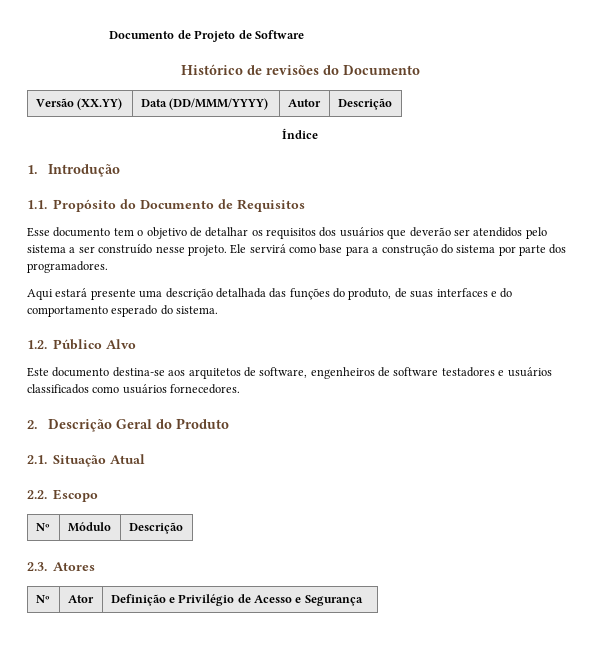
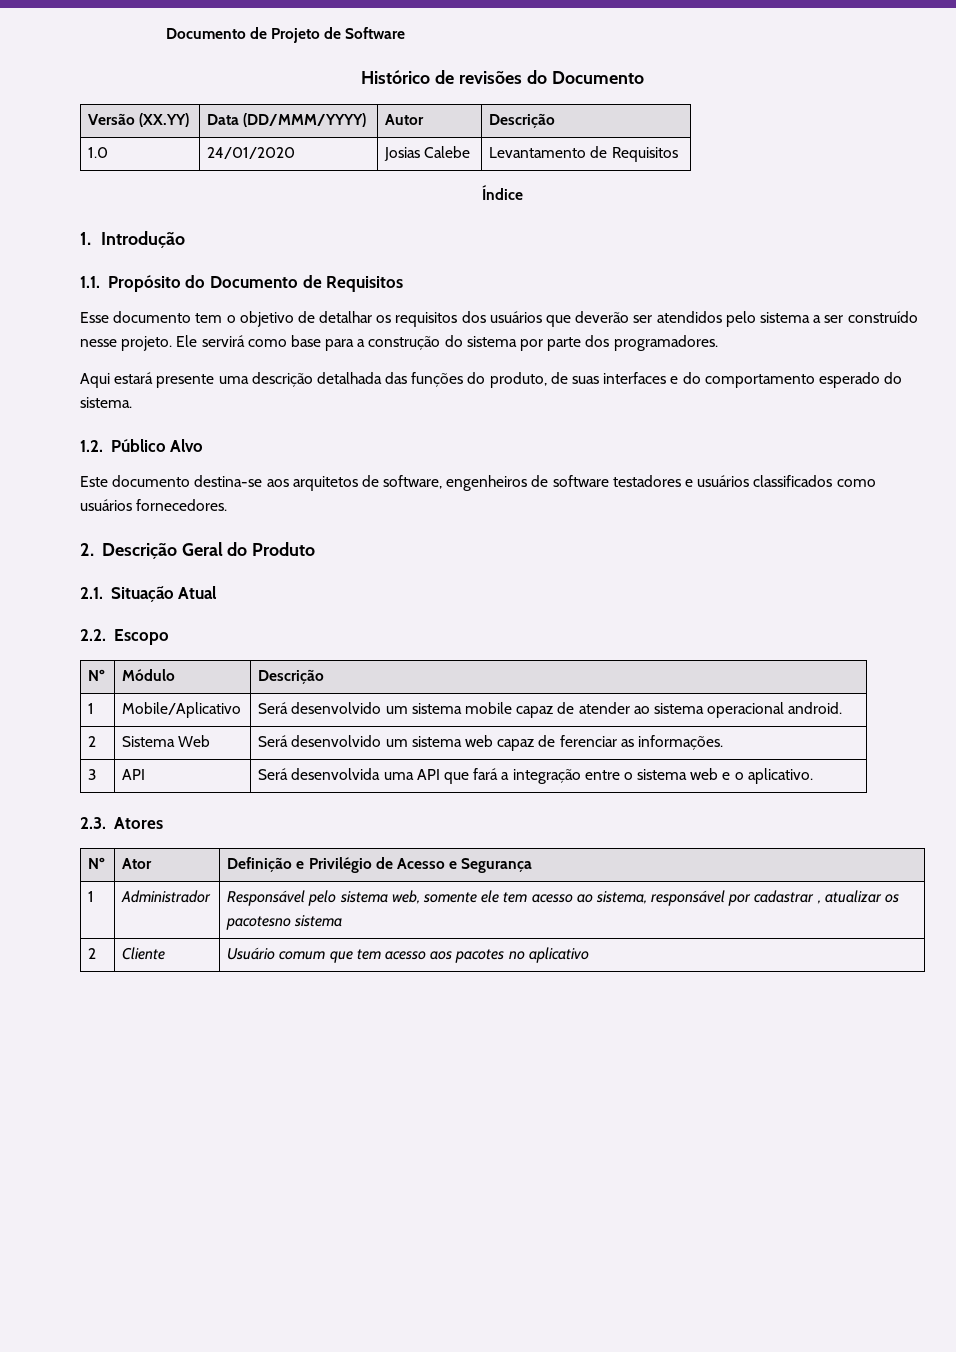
+ 1.0 | 24/01/2020 | Josias Calebe | Levantamento de Requisitos
+ 1 | Mobile/Aplicativo | Será desenvolvido um sistema mobile capaz de atender ao sistema operacional android.
+ 2 | Sistema Web | Será desenvolvido um sistema web capaz de ferenciar as informações.
+ 3 | API | Será desenvolvida uma API que fará a integração entre o sistema web e o aplicativo.
+ 1 | Administrador | Responsável pelo sistema web, somente ele tem acesso ao sistema, responsável por cadastrar , atualizar os pacotesno sistema
+ 2 | Cliente | Usuário comum que tem acesso aos pacotes no aplicativo

